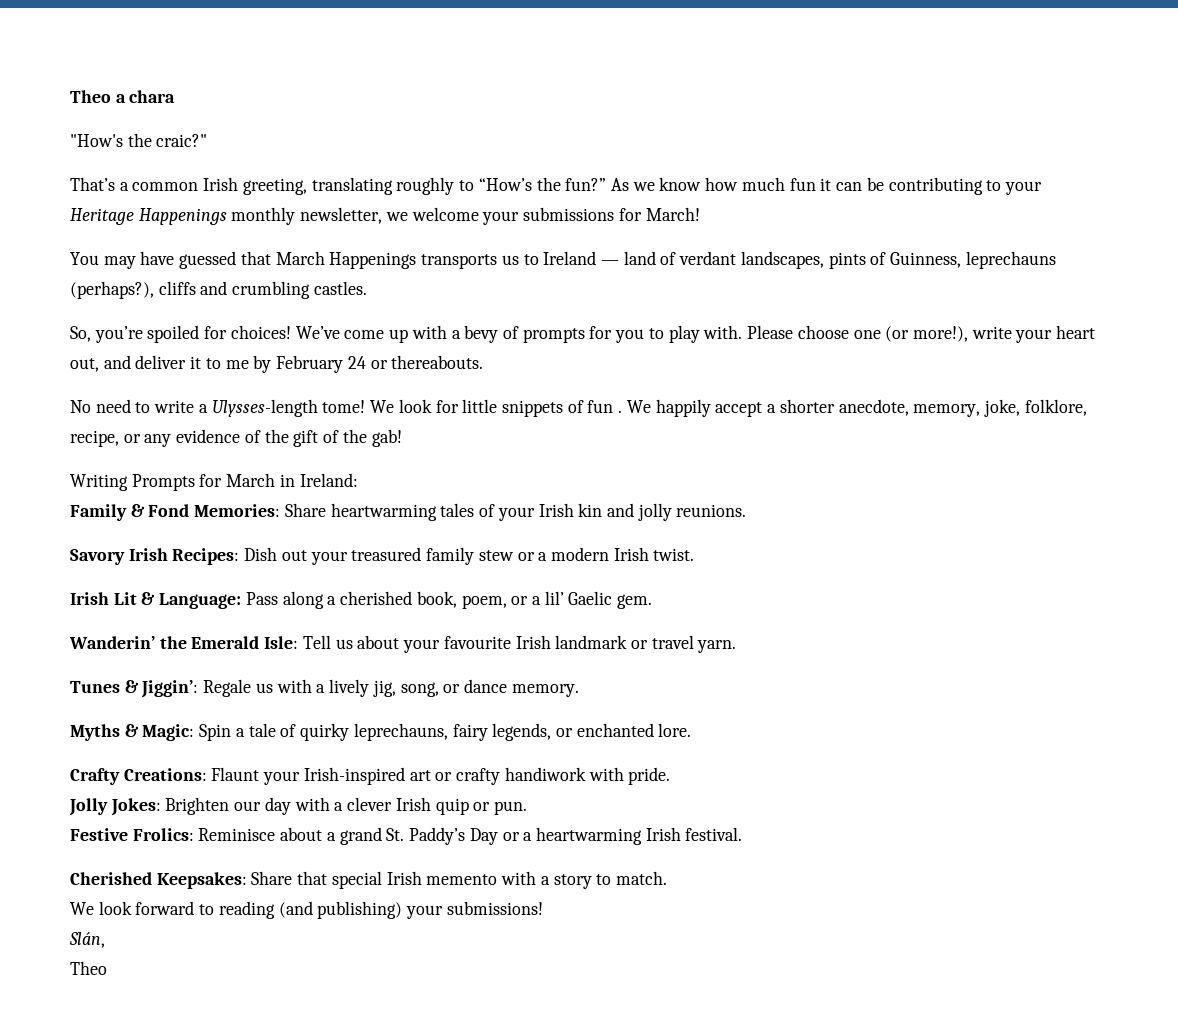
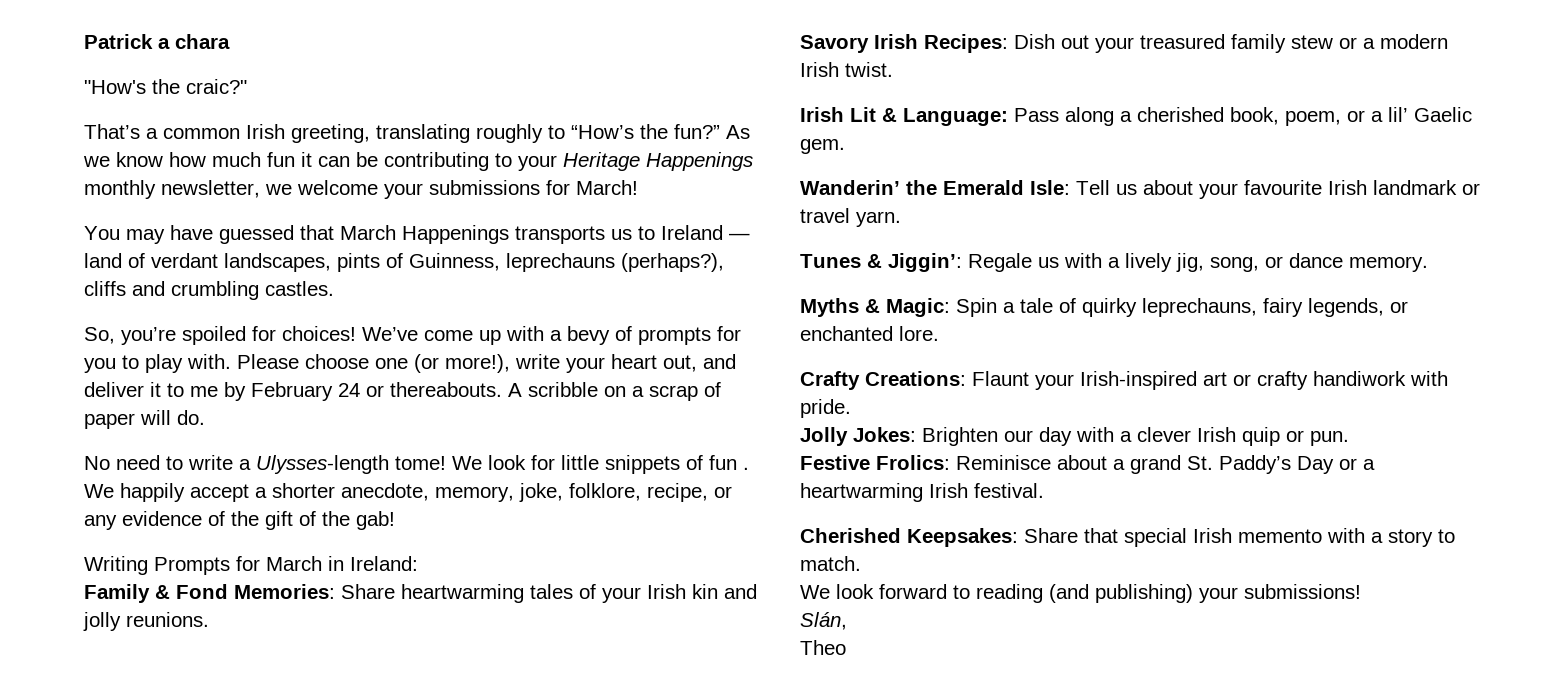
- Theo a chara
+ Patrick a chara
+ A scribble on a scrap of paper will do.

